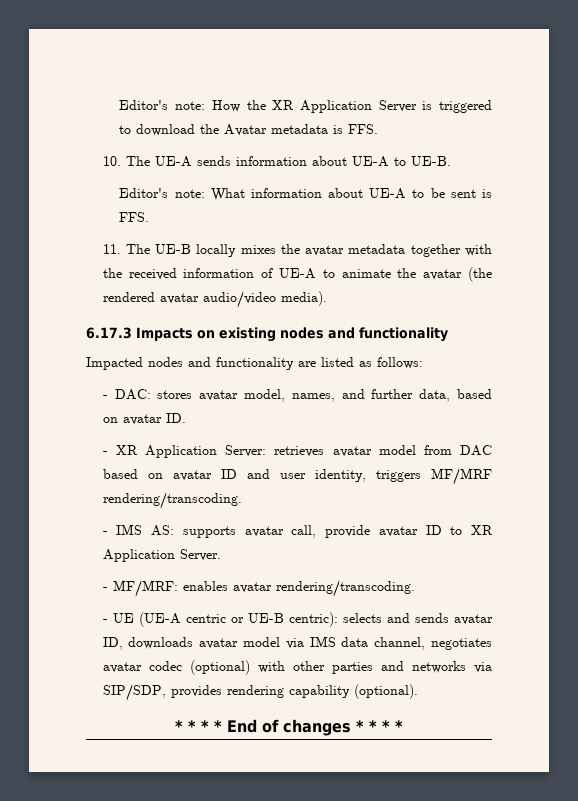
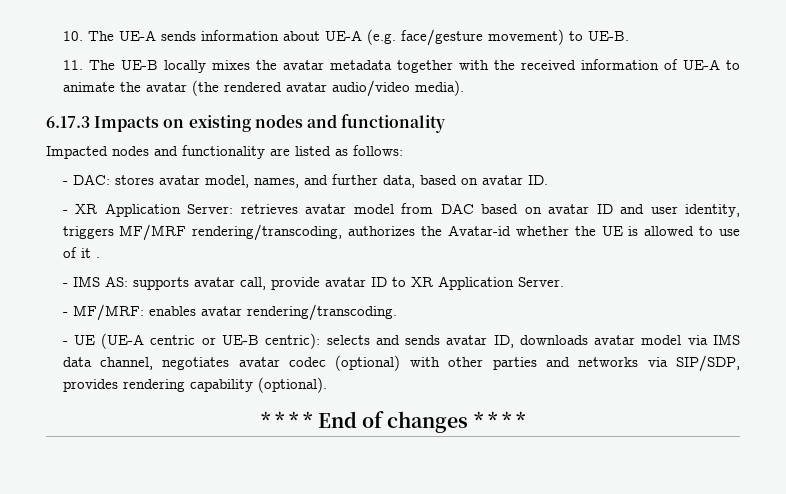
- Editor's note: How the XR Application Server is triggered to download the Avatar metadata is FFS.
- 10. The UE-A sends information about UE-A to UE-B.
+ 10. The UE-A sends information about UE-A (e.g. face/gesture movement) to UE-B.
- Editor's note: What information about UE-A to be sent is FFS.
- - XR Application Server: retrieves avatar model from DAC based on avatar ID and user identity, triggers MF/MRF rendering/transcoding.
+ - XR Application Server: retrieves avatar model from DAC based on avatar ID and user identity, triggers MF/MRF rendering/transcoding, authorizes the Avatar-id whether the UE is allowed to use of it .

